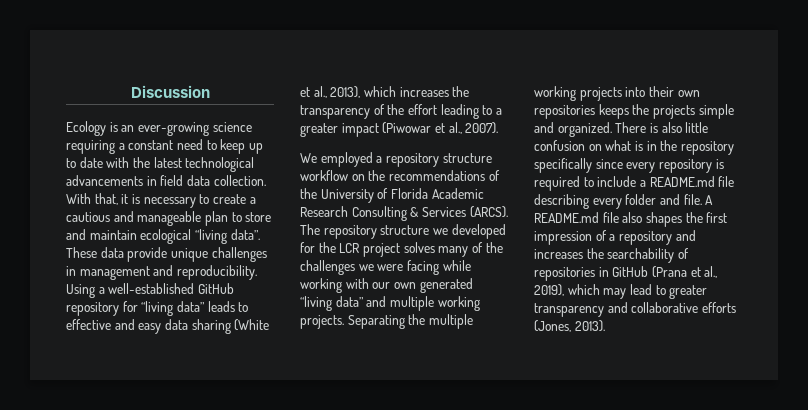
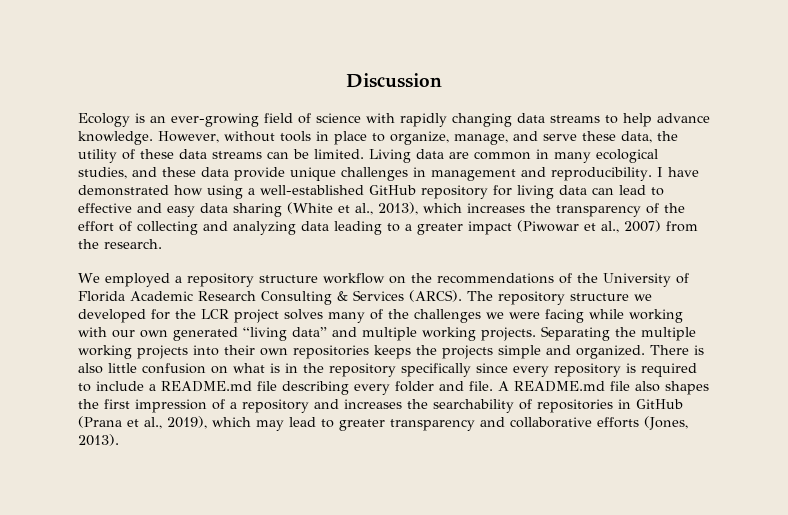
- Ecology is an ever-growing science requiring a constant need to keep up to date with the latest technological advancements in field data collection. With that, it is necessary to create a cautious and manageable plan to store and maintain ecological “living data”. These data provide unique challenges in management and reproducibility.
+ Ecology is an ever-growing field of science with rapidly changing data streams to help advance knowledge. However, without tools in place to organize, manage, and serve these data, the utility of these data streams can be limited. Living data are common in many ecological studies, and these data provide unique challenges in management and reproducibility.
- Using a well-established GitHub repository for “living data” leads to effective and easy data sharing (White et al., 2013), which increases the transparency of the effort leading to a greater impact (Piwowar et al., 2007).
+ I have demonstrated how using a well-established GitHub repository for living data can lead to effective and easy data sharing (White et al., 2013), which increases the transparency of the effort of collecting and analyzing data leading to a greater impact (Piwowar et al., 2007) from the research.

